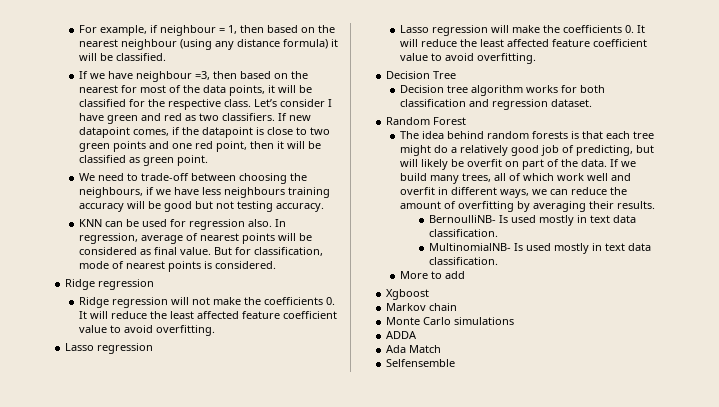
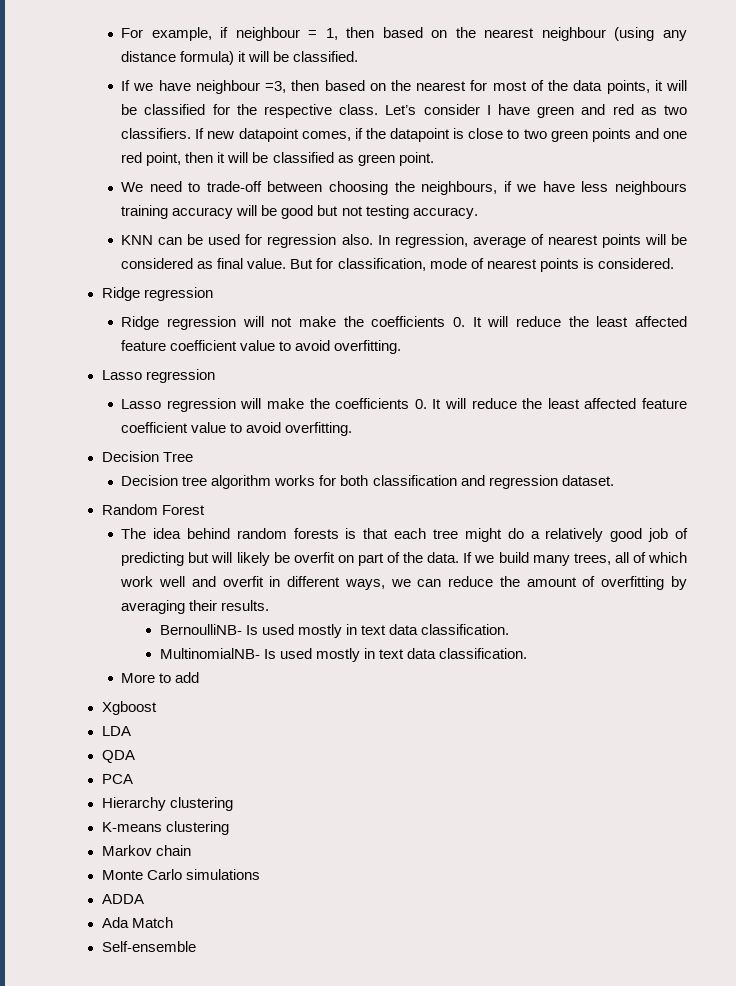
- The idea behind random forests is that each tree might do a relatively good job of predicting, but will likely be overfit on part of the data.
+ The idea behind random forests is that each tree might do a relatively good job of predicting but will likely be overfit on part of the data.
+ LDA
+ QDA
+ PCA
+ Hierarchy clustering
+ K-means clustering
- Selfensemble
+ Self-ensemble

